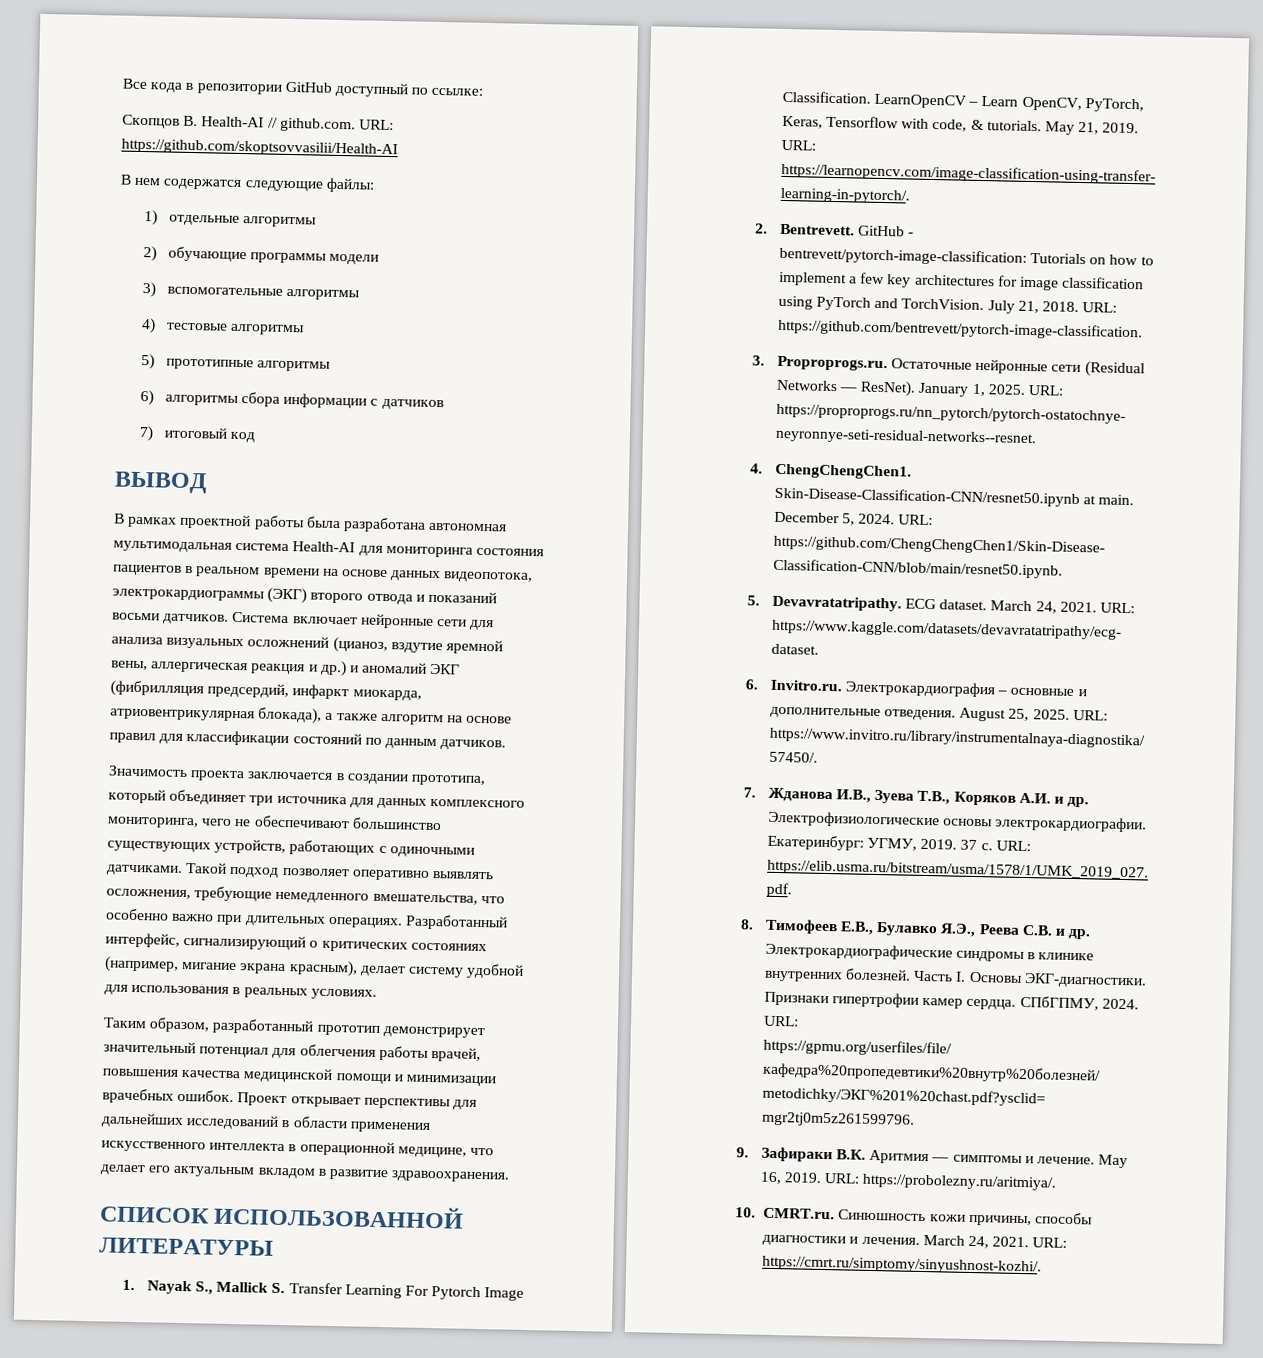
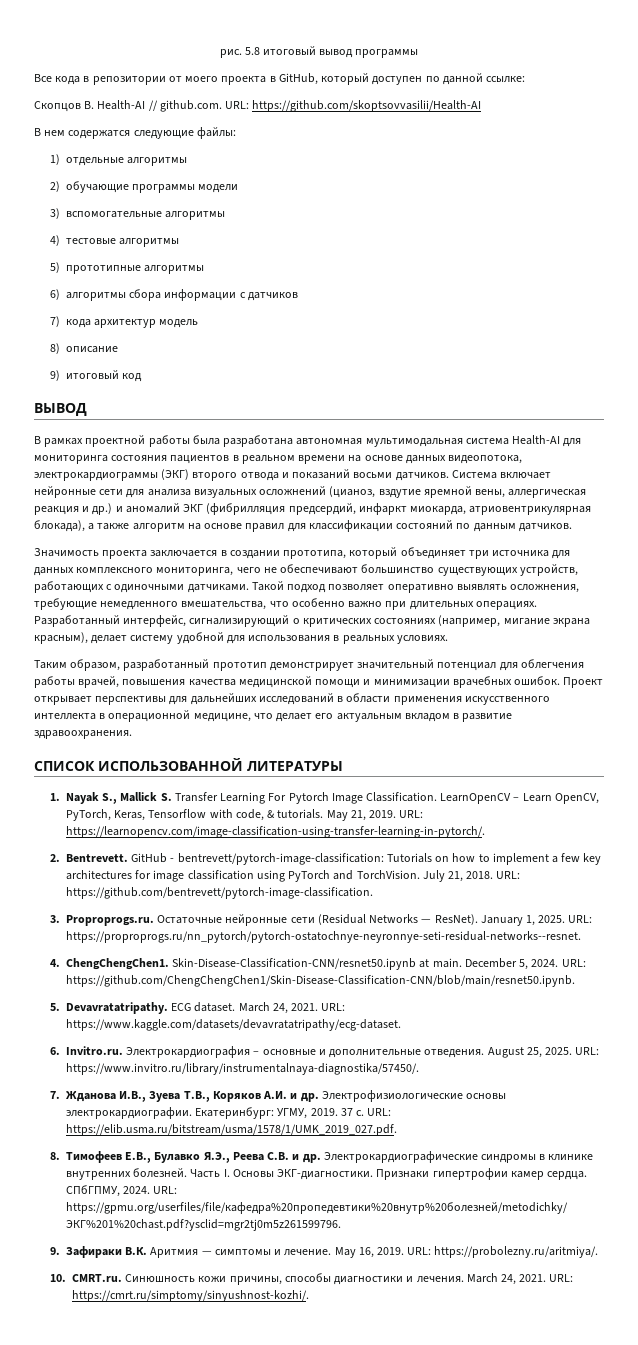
- Все кода в репозитории GitHub доступный по ссылке:
+ рис. 5.8 итоговый вывод программы
+ Все кода в репозитории от моего проекта в GitHub, который доступен по данной ссылке:
- 7) итоговый код
+ 7) кода архитектур модель
+ 8) описание
+ 9) итоговый код

